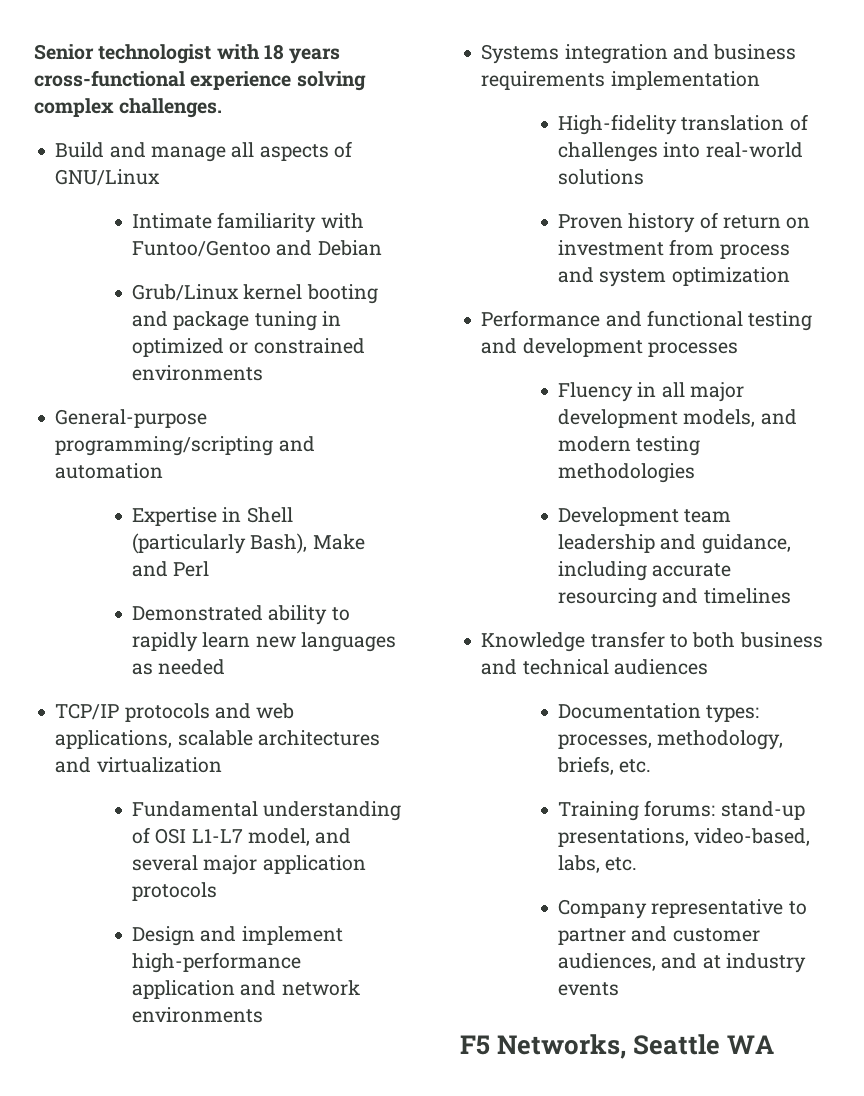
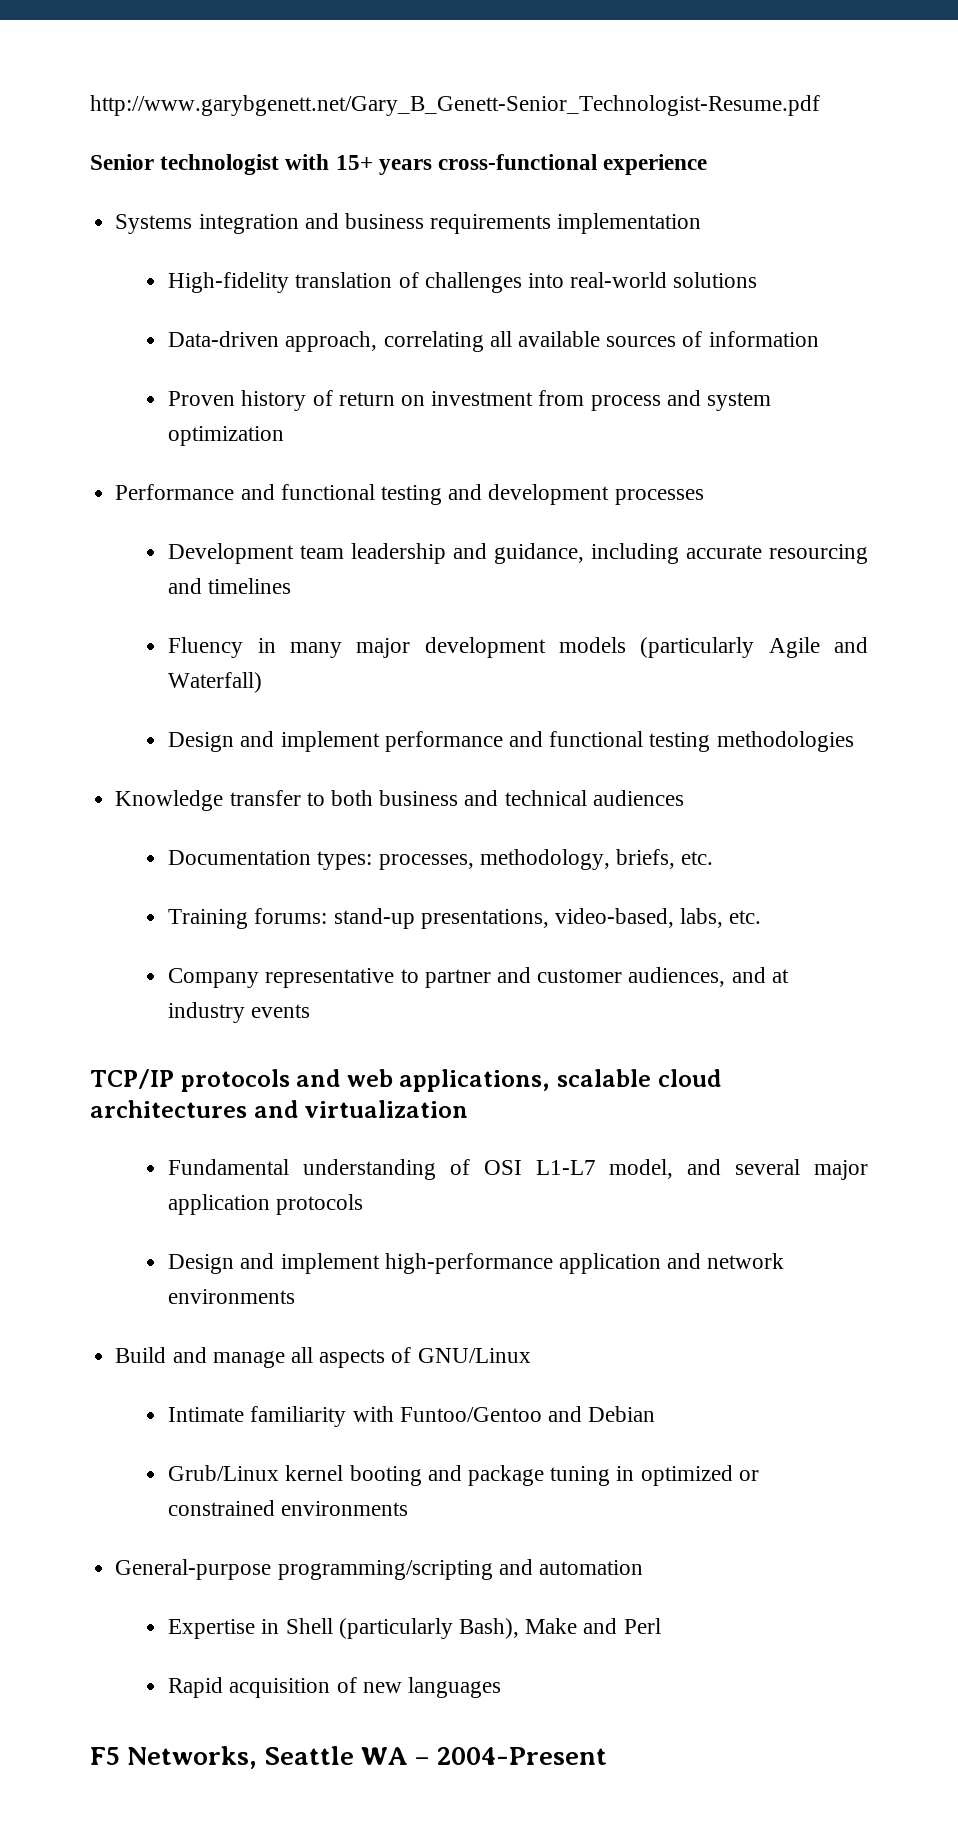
+ http://www.garybgenett.net/Gary_B_Genett-Senior_Technologist-Resume.pdf
- Senior technologist with 18 years cross-functional experience solving complex challenges.
+ Senior technologist with 15+ years cross-functional experience
+ Systems integration and business requirements implementation
+ High-fidelity translation of challenges into real-world solutions
+ Data-driven approach, correlating all available sources of information
+ Proven history of return on investment from process and system optimization
+ Performance and functional testing and development processes
+ Development team leadership and guidance, including accurate resourcing and timelines
+ Fluency in many major development models (particularly Agile and Waterfall)
+ Design and implement performance and functional testing methodologies
+ Knowledge transfer to both business and technical audiences
+ Documentation types: processes, methodology, briefs, etc.
+ Training forums: stand-up presentations, video-based, labs, etc.
+ Company representative to partner and customer audiences, and at industry events
+ TCP/IP protocols and web applications, scalable cloud architectures and virtualization
+ Fundamental understanding of OSI L1-L7 model, and several major application protocols
+ Design and implement high-performance application and network environments
- Demonstrated ability to rapidly learn new languages as needed
- TCP/IP protocols and web applications, scalable architectures and virtualization
- Fundamental understanding of OSI L1-L7 model, and several major application protocols
- Design and implement high-performance application and network environments
- Systems integration and business requirements implementation
- High-fidelity translation of challenges into real-world solutions
- Proven history of return on investment from process and system optimization
- Performance and functional testing and development processes
- Fluency in all major development models, and modern testing methodologies
- Development team leadership and guidance, including accurate resourcing and timelines
- Knowledge transfer to both business and technical audiences
- Documentation types: processes, methodology, briefs, etc.
- Training forums: stand-up presentations, video-based, labs, etc.
- Company representative to partner and customer audiences, and at industry events
+ Rapid acquisition of new languages
- F5 Networks, Seattle WA
+ F5 Networks, Seattle WA – 2004-Present

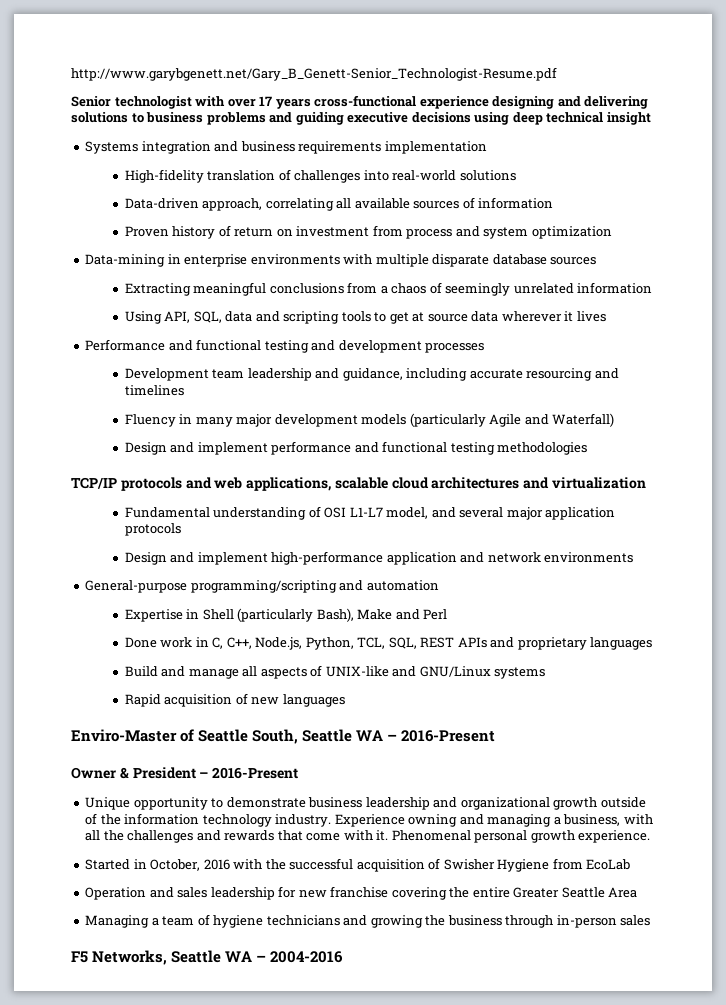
- Senior technologist with 15+ years cross-functional experience
+ Senior technologist with over 17 years cross-functional experience designing and delivering solutions to business problems and guiding executive decisions using deep technical insight
+ Data-mining in enterprise environments with multiple disparate database sources
+ Extracting meaningful conclusions from a chaos of seemingly unrelated information
+ Using API, SQL, data and scripting tools to get at source data wherever it lives
- Knowledge transfer to both business and technical audiences
- Documentation types: processes, methodology, briefs, etc.
- Training forums: stand-up presentations, video-based, labs, etc.
- Company representative to partner and customer audiences, and at industry events
- Build and manage all aspects of GNU/Linux
- Intimate familiarity with Funtoo/Gentoo and Debian
- Grub/Linux kernel booting and package tuning in optimized or constrained environments
+ Done work in C, C++, Node.js, Python, TCL, SQL, REST APIs and proprietary languages
+ Build and manage all aspects of UNIX-like and GNU/Linux systems
+ Enviro-Master of Seattle South, Seattle WA – 2016-Present
+ Owner & President – 2016-Present
+ Unique opportunity to demonstrate business leadership and organizational growth outside of the information technology industry. Experience owning and managing a business, with all the challenges and rewards that come with it. Phenomenal personal growth experience.
+ Started in October, 2016 with the successful acquisition of Swisher Hygiene from EcoLab
+ Operation and sales leadership for new franchise covering the entire Greater Seattle Area
+ Managing a team of hygiene technicians and growing the business through in-person sales
- F5 Networks, Seattle WA – 2004-Present
+ F5 Networks, Seattle WA – 2004-2016

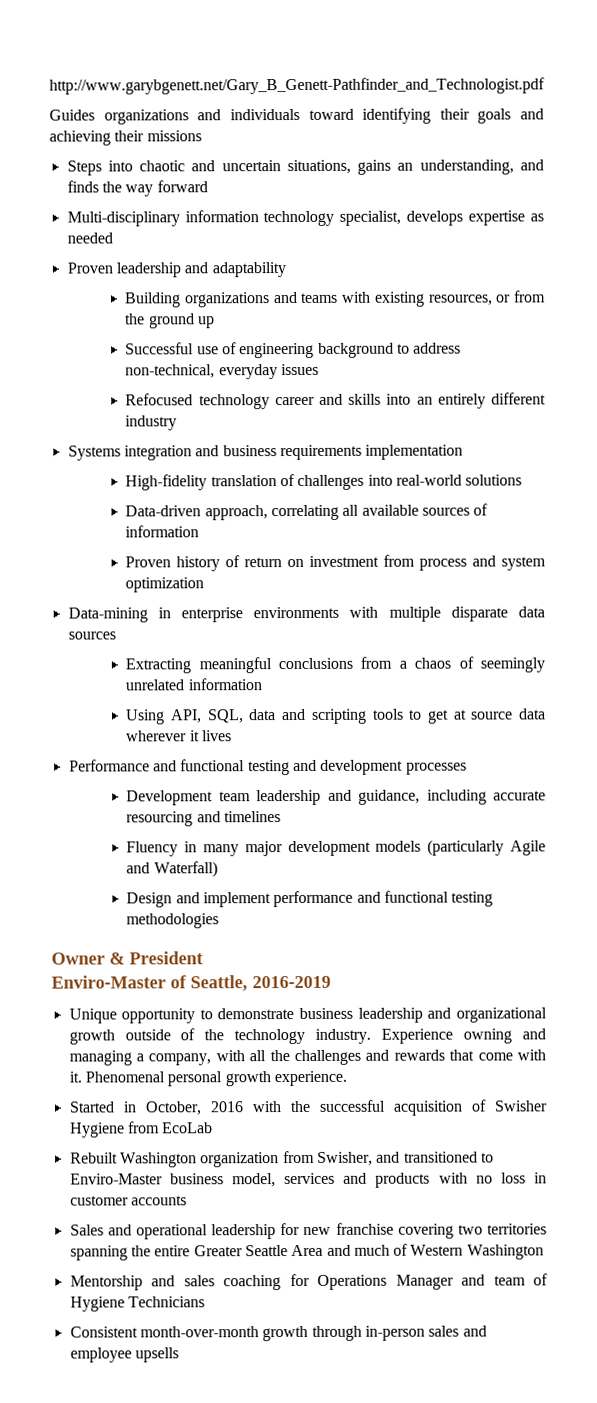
- http://www.garybgenett.net/Gary_B_Genett-Senior_Technologist-Resume.pdf
- Senior technologist with over 17 years cross-functional experience designing and delivering solutions to business problems and guiding executive decisions using deep technical insight
+ http://www.garybgenett.net/Gary_B_Genett-Pathfinder_and_Technologist.pdf
+ Guides organizations and individuals toward identifying their goals and achieving their missions
+ Steps into chaotic and uncertain situations, gains an understanding, and finds the way forward
+ Multi-disciplinary information technology specialist, develops expertise as needed
+ Proven leadership and adaptability
+ Building organizations and teams with existing resources, or from the ground up
+ Successful use of engineering background to address non-technical, everyday issues
+ Refocused technology career and skills into an entirely different industry
- Data-mining in enterprise environments with multiple disparate database sources
+ Data-mining in enterprise environments with multiple disparate data sources
- TCP/IP protocols and web applications, scalable cloud architectures and virtualization
- Fundamental understanding of OSI L1-L7 model, and several major application protocols
- Design and implement high-performance application and network environments
- General-purpose programming/scripting and automation
- Expertise in Shell (particularly Bash), Make and Perl
- Done work in C, C++, Node.js, Python, TCL, SQL, REST APIs and proprietary languages
- Build and manage all aspects of UNIX-like and GNU/Linux systems
- Rapid acquisition of new languages
- Enviro-Master of Seattle South, Seattle WA – 2016-Present
- Owner & President – 2016-Present
+ Owner & President
+ Enviro-Master of Seattle, 2016-2019
- Unique opportunity to demonstrate business leadership and organizational growth outside of the information technology industry.
+ Unique opportunity to demonstrate business leadership and organizational growth outside of the technology industry.
- Experience owning and managing a business, with all the challenges and rewards that come with it.
+ Experience owning and managing a company, with all the challenges and rewards that come with it.
- Operation and sales leadership for new franchise covering the entire Greater Seattle Area
- Managing a team of hygiene technicians and growing the business through in-person sales
- F5 Networks, Seattle WA – 2004-2016
+ Rebuilt Washington organization from Swisher, and transitioned to Enviro-Master business model, services and products with no loss in customer accounts
+ Sales and operational leadership for new franchise covering two territories spanning the entire Greater Seattle Area and much of Western Washington
+ Mentorship and sales coaching for Operations Manager and team of Hygiene Technicians
+ Consistent month-over-month growth through in-person sales and employee upsells

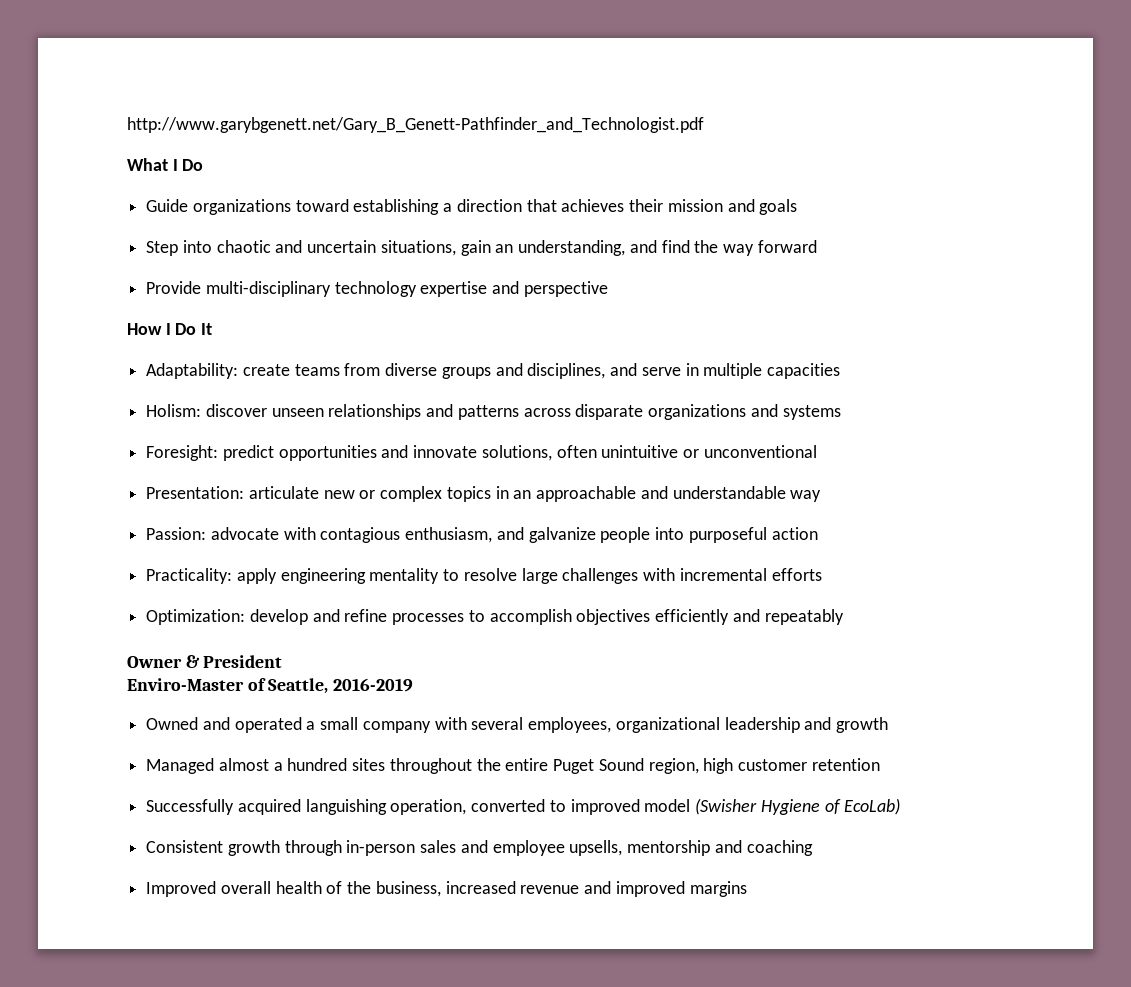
- Guides organizations and individuals toward identifying their goals and achieving their missions
- Steps into chaotic and uncertain situations, gains an understanding, and finds the way forward
+ What I Do
+ Guide organizations toward establishing a direction that achieves their mission and goals
+ Step into chaotic and uncertain situations, gain an understanding, and find the way forward
- Multi-disciplinary information technology specialist, develops expertise as needed
- Proven leadership and adaptability
- Building organizations and teams with existing resources, or from the ground up
- Successful use of engineering background to address non-technical, everyday issues
- Refocused technology career and skills into an entirely different industry
- Systems integration and business requirements implementation
- High-fidelity translation of challenges into real-world solutions
- Data-driven approach, correlating all available sources of information
- Proven history of return on investment from process and system optimization
- Data-mining in enterprise environments with multiple disparate data sources
- Extracting meaningful conclusions from a chaos of seemingly unrelated information
- Using API, SQL, data and scripting tools to get at source data wherever it lives
- Performance and functional testing and development processes
- Development team leadership and guidance, including accurate resourcing and timelines
- Fluency in many major development models (particularly Agile and Waterfall)
- Design and implement performance and functional testing methodologies
+ Provide multi-disciplinary technology expertise and perspective
+ How I Do It
+ Adaptability: create teams from diverse groups and disciplines, and serve in multiple capacities
+ Holism: discover unseen relationships and patterns across disparate organizations and systems
+ Foresight: predict opportunities and innovate solutions, often unintuitive or unconventional
+ Presentation: articulate new or complex topics in an approachable and understandable way
+ Passion: advocate with contagious enthusiasm, and galvanize people into purposeful action
+ Practicality: apply engineering mentality to resolve large challenges with incremental efforts
+ Optimization: develop and refine processes to accomplish objectives efficiently and repeatably
- Unique opportunity to demonstrate business leadership and organizational growth outside of the technology industry. Experience owning and managing a company, with all the challenges and rewards that come with it. Phenomenal personal growth experience.
- Started in October, 2016 with the successful acquisition of Swisher Hygiene from EcoLab
- Rebuilt Washington organization from Swisher, and transitioned to Enviro-Master business model, services and products with no loss in customer accounts
- Sales and operational leadership for new franchise covering two territories spanning the entire Greater Seattle Area and much of Western Washington
- Mentorship and sales coaching for Operations Manager and team of Hygiene Technicians
+ Owned and operated a small company with several employees, organizational leadership and growth
+ Managed almost a hundred sites throughout the entire Puget Sound region, high customer retention
+ Successfully acquired languishing operation, converted to improved model (Swisher Hygiene of EcoLab)
- Consistent month-over-month growth through in-person sales and employee upsells
+ Consistent growth through in-person sales and employee upsells, mentorship and coaching
+ Improved overall health of the business, increased revenue and improved margins

